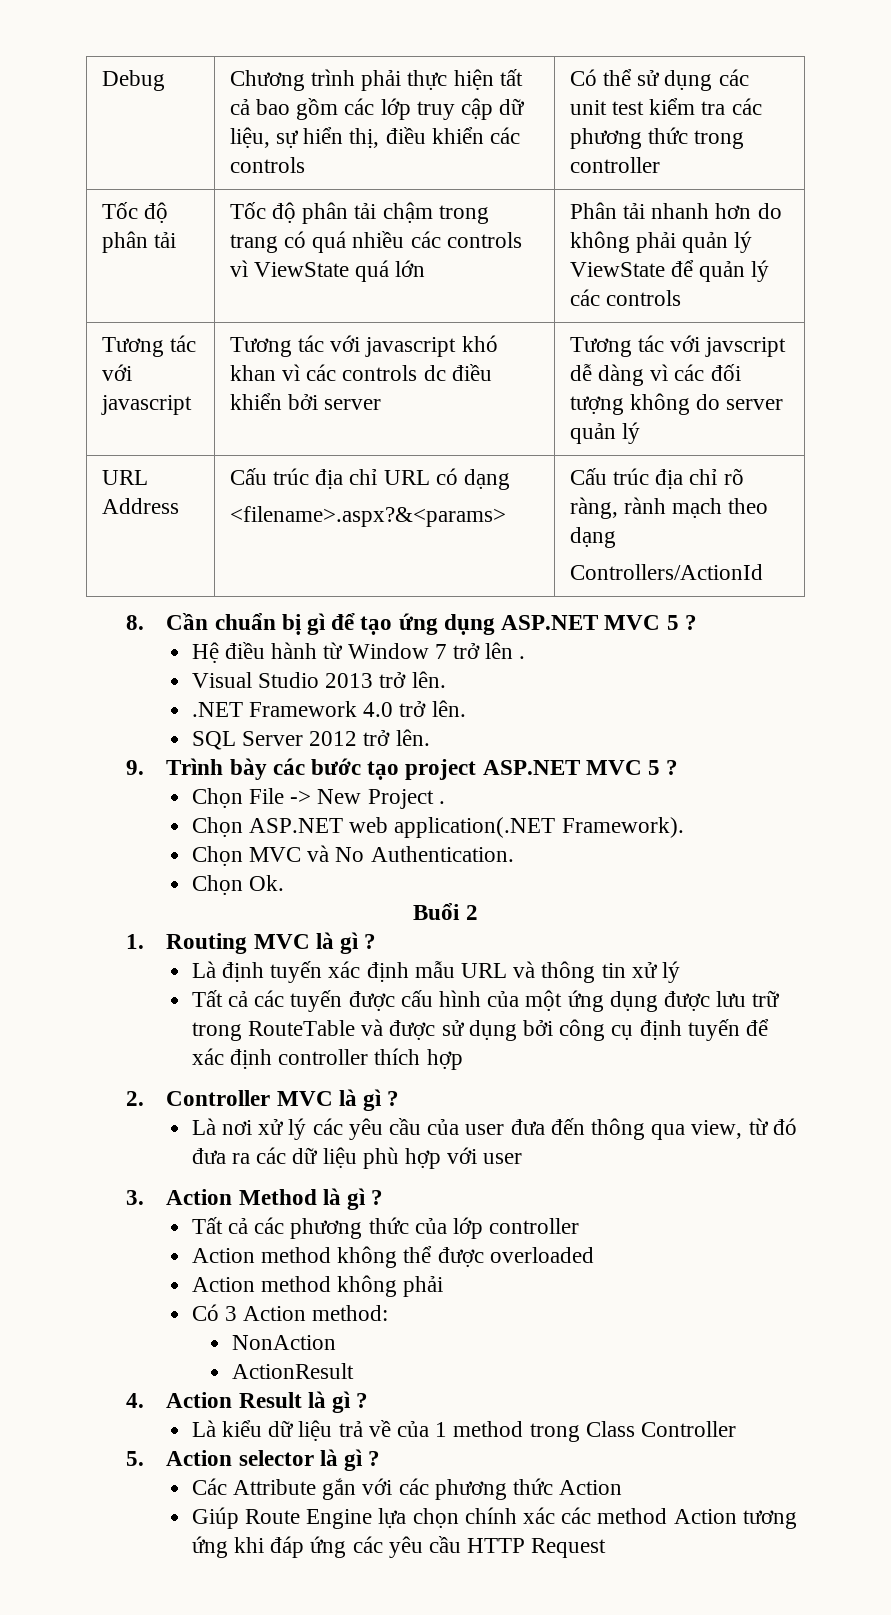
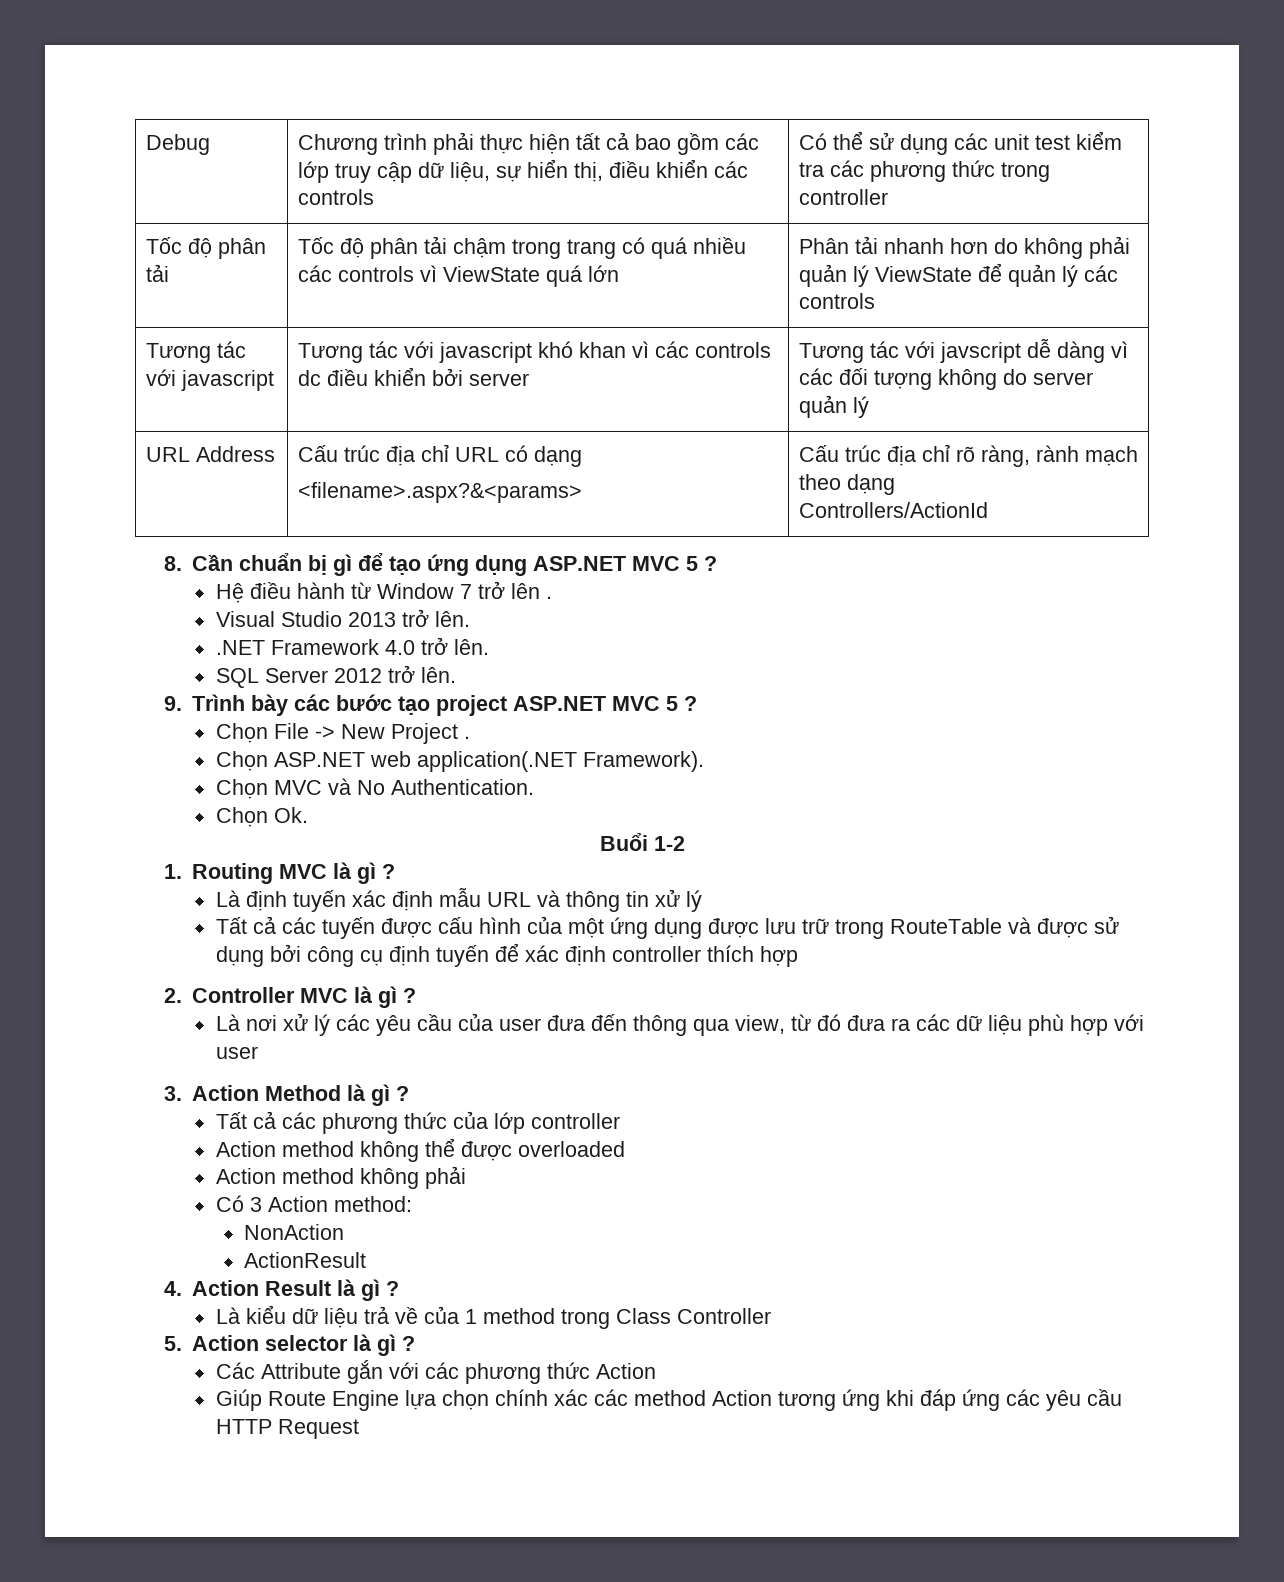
- Buổi 2
+ Buổi 1-2

